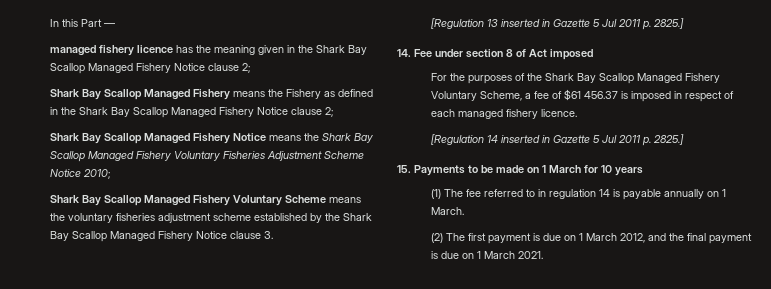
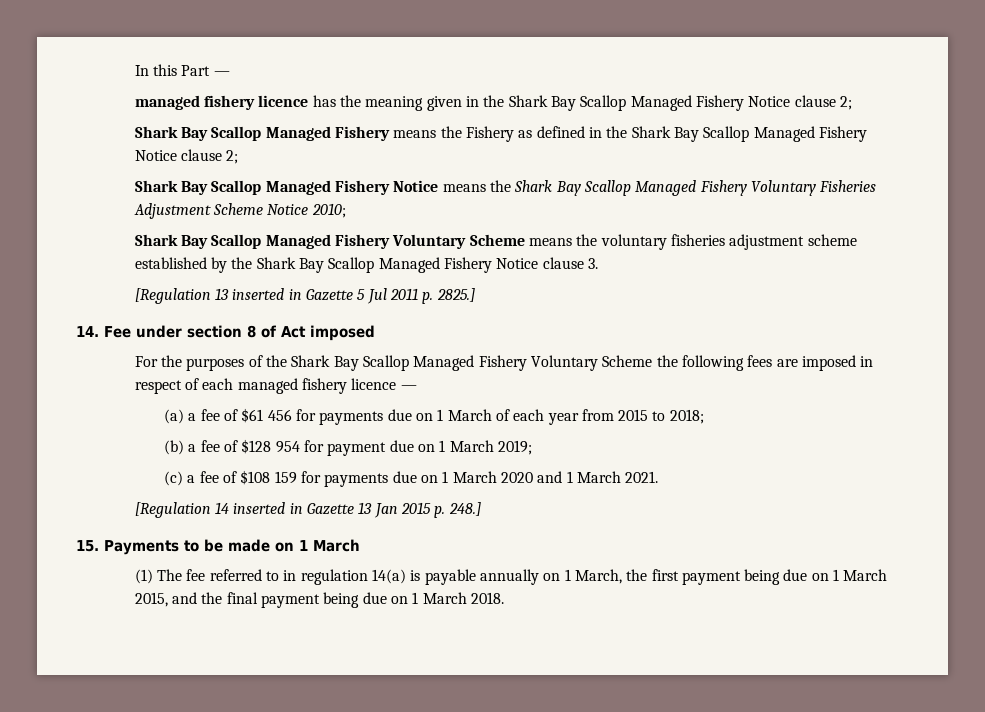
- For the purposes of the Shark Bay Scallop Managed Fishery Voluntary Scheme, a fee of $61 456.37 is imposed in respect of each managed fishery licence.
+ For the purposes of the Shark Bay Scallop Managed Fishery Voluntary Scheme the following fees are imposed in respect of each managed fishery licence —
+ (a) a fee of $61 456 for payments due on 1 March of each year from 2015 to 2018;
+ (b) a fee of $128 954 for payment due on 1 March 2019;
+ (c) a fee of $108 159 for payments due on 1 March 2020 and 1 March 2021.
- [Regulation 14 inserted in Gazette 5 Jul 2011 p. 2825.]
+ [Regulation 14 inserted in Gazette 13 Jan 2015 p. 248.]
- 15. Payments to be made on 1 March for 10 years
+ 15. Payments to be made on 1 March
- (1) The fee referred to in regulation 14 is payable annually on 1 March.
- (2) The first payment is due on 1 March 2012, and the final payment is due on 1 March 2021.
+ (1) The fee referred to in regulation 14(a) is payable annually on 1 March, the first payment being due on 1 March 2015, and the final payment being due on 1 March 2018.

